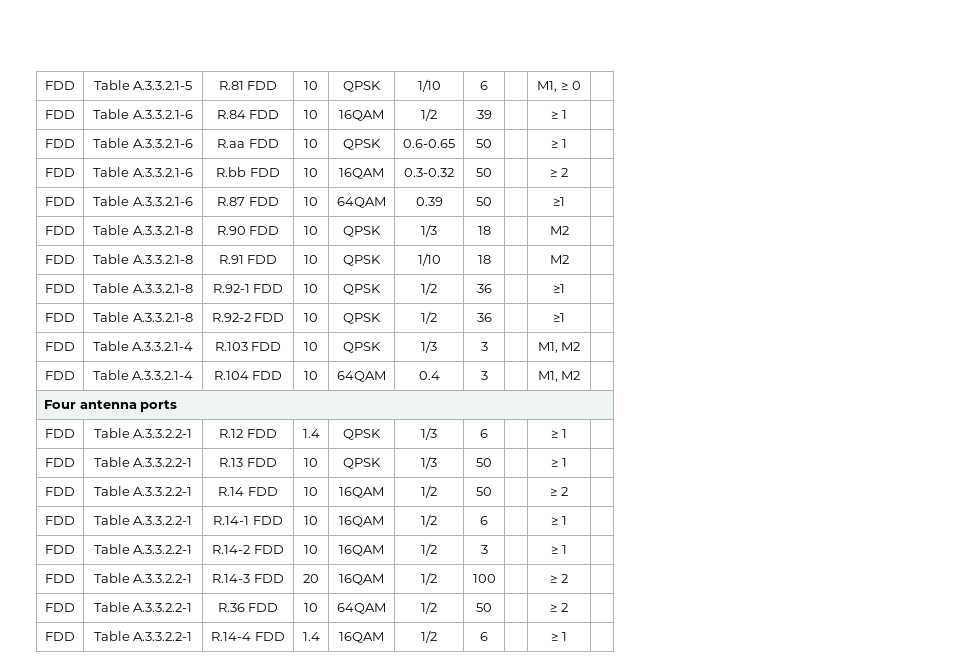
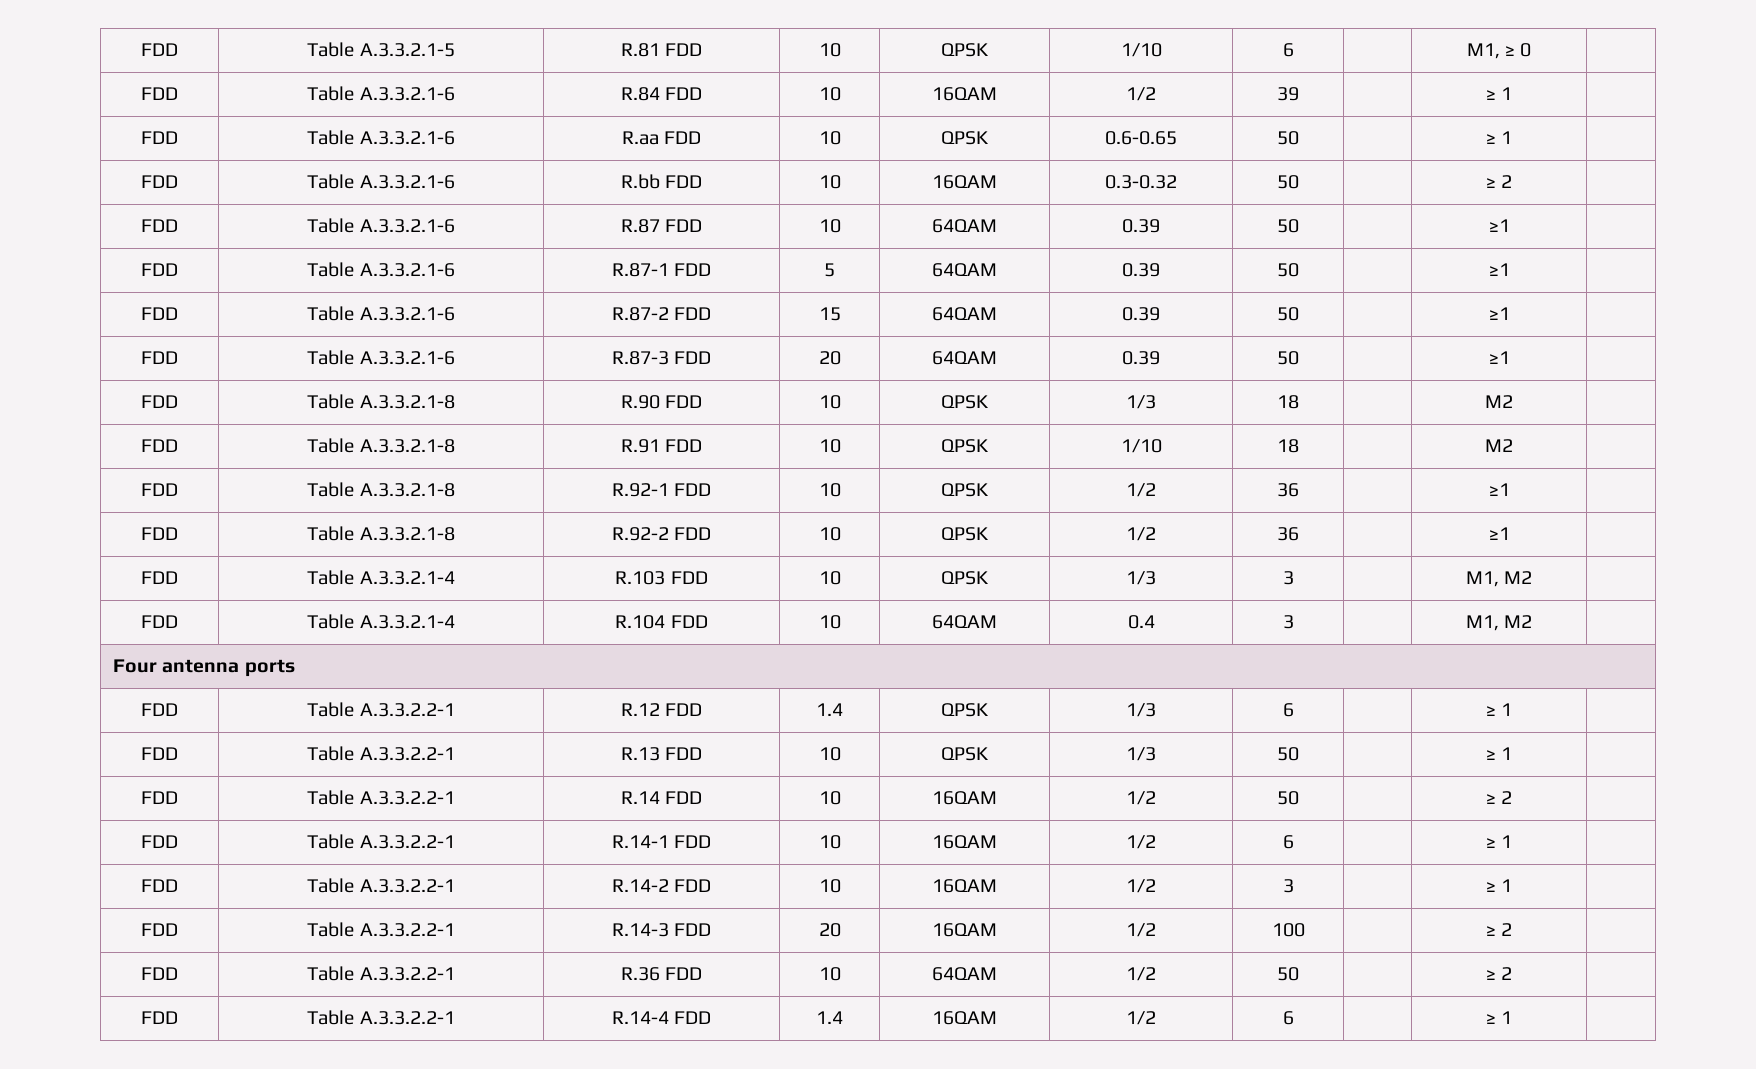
+ FDD | Table A.3.3.2.1-6 | R.87-1 FDD | 5 | 64QAM | 0.39 | 50 | | ≥1 |
+ FDD | Table A.3.3.2.1-6 | R.87-2 FDD | 15 | 64QAM | 0.39 | 50 | | ≥1 |
+ FDD | Table A.3.3.2.1-6 | R.87-3 FDD | 20 | 64QAM | 0.39 | 50 | | ≥1 |

